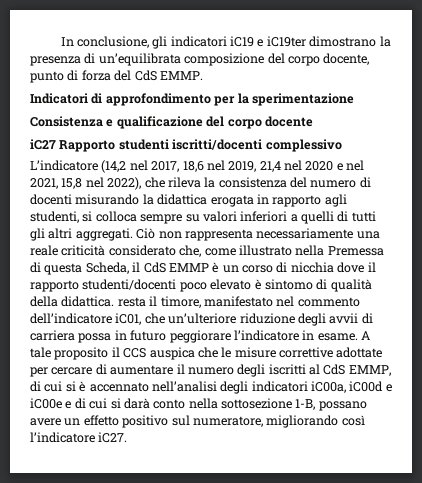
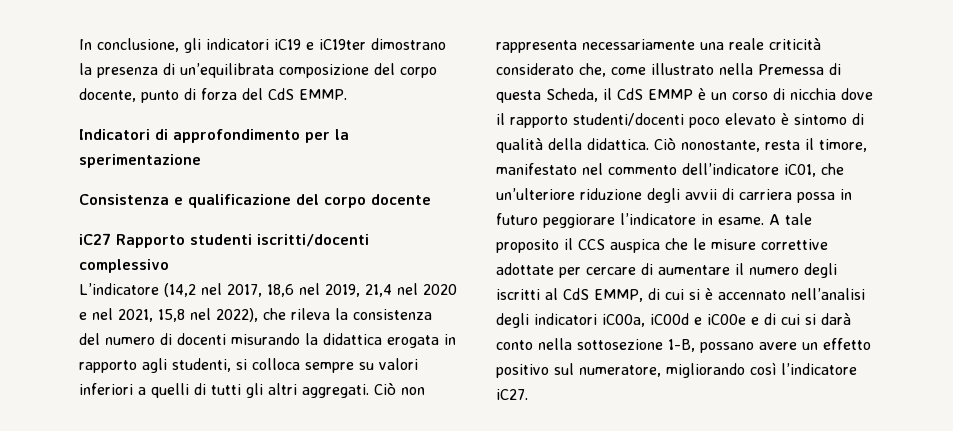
- Ciò non rappresenta necessariamente una reale criticità considerato che, come illustrato nella Premessa di questa Scheda, il CdS EMMP è un corso di nicchia dove il rapporto studenti/docenti poco elevato è sintomo di qualità della didattica. resta il timore, manifestato nel commento dell’indicatore iC01, che un’ulteriore riduzione degli avvii di carriera possa in futuro peggiorare l’indicatore in esame.
+ Ciò non rappresenta necessariamente una reale criticità considerato che, come illustrato nella Premessa di questa Scheda, il CdS EMMP è un corso di nicchia dove il rapporto studenti/docenti poco elevato è sintomo di qualità della didattica. Ciò nonostante, resta il timore, manifestato nel commento dell’indicatore iC01, che un’ulteriore riduzione degli avvii di carriera possa in futuro peggiorare l’indicatore in esame.

